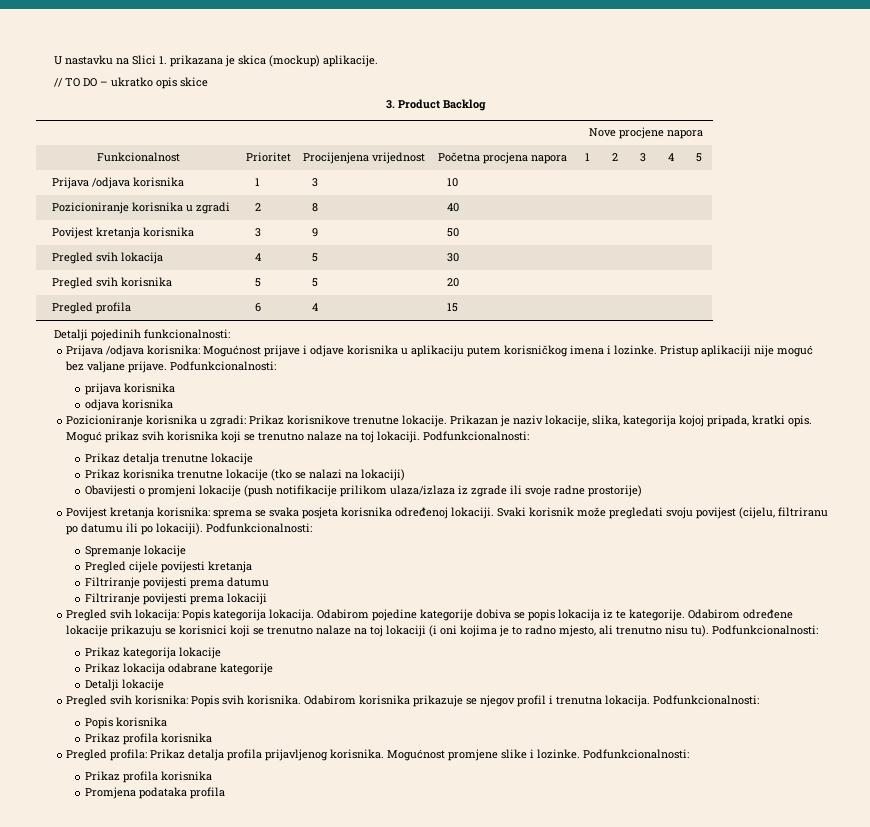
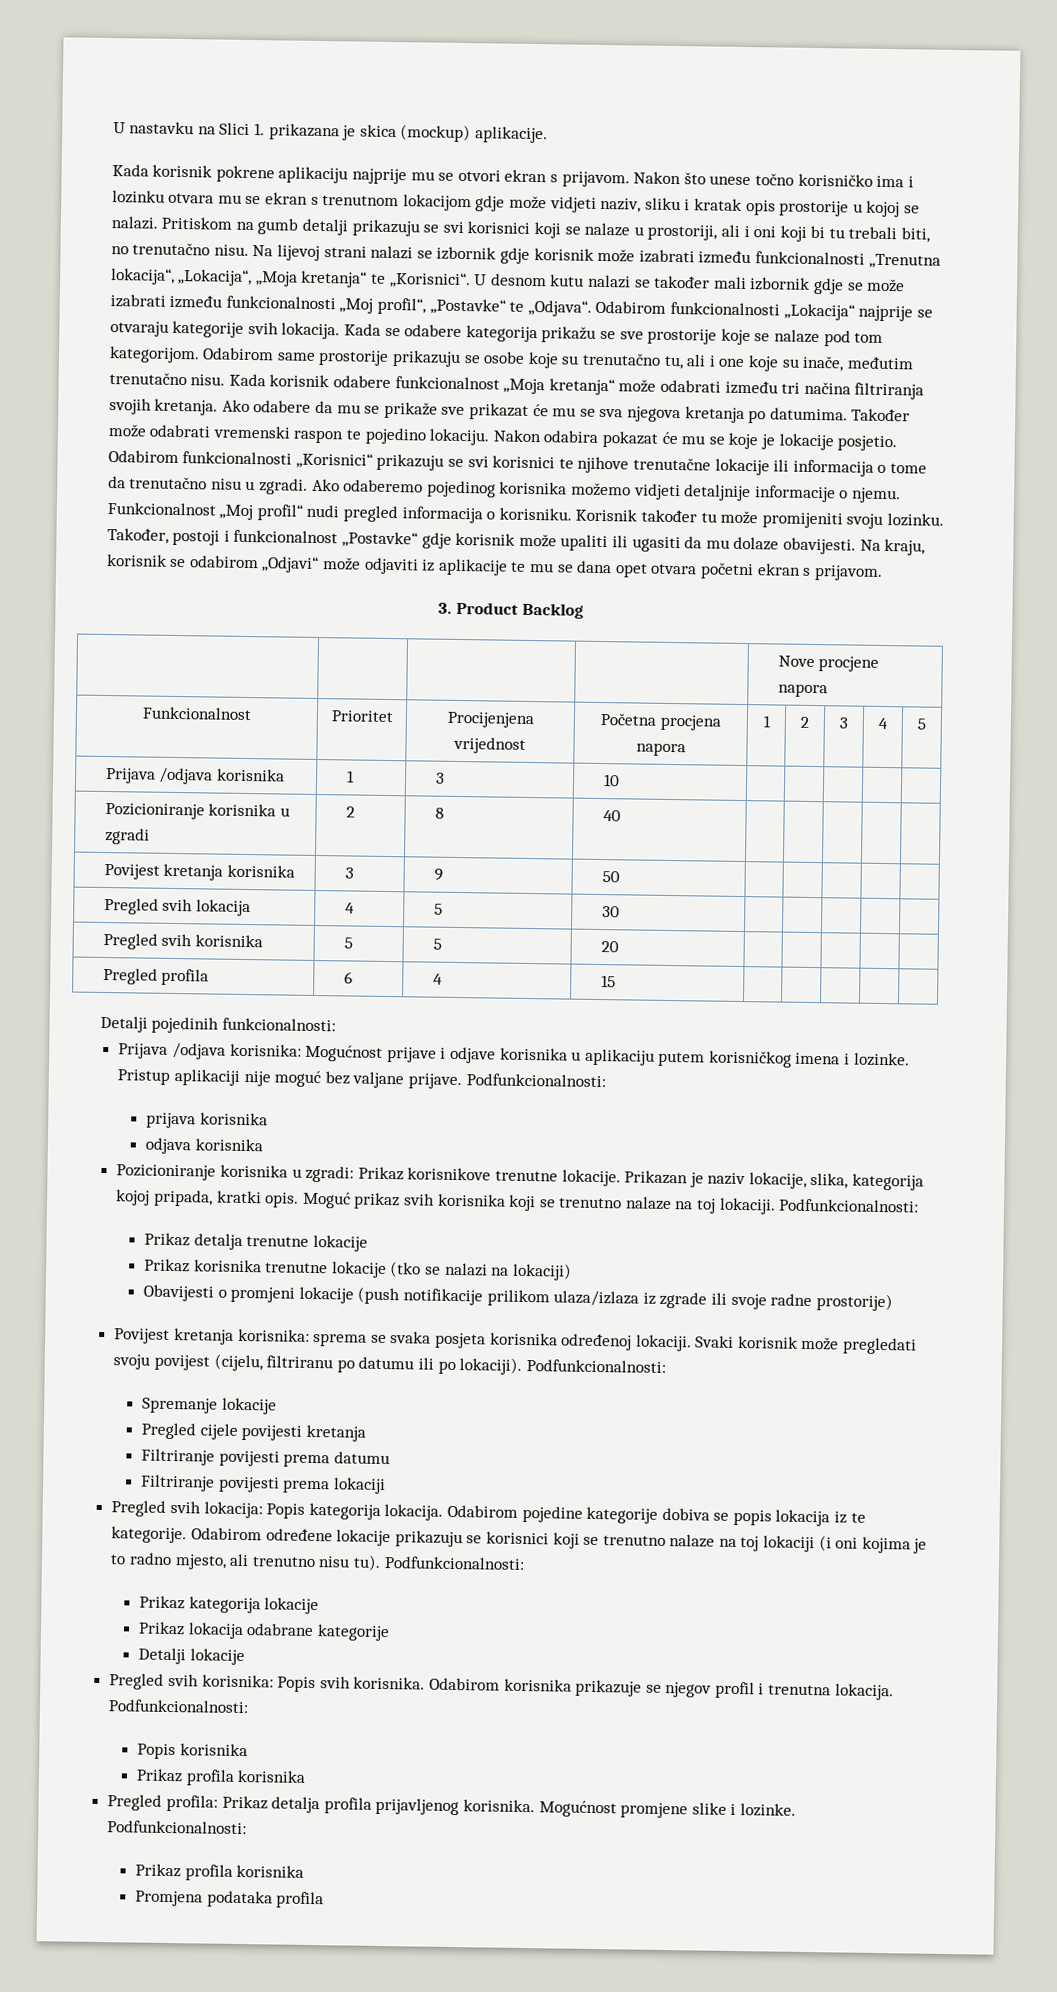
- // TO DO – ukratko opis skice
+ Kada korisnik pokrene aplikaciju najprije mu se otvori ekran s prijavom. Nakon što unese točno korisničko ima i lozinku otvara mu se ekran s trenutnom lokacijom gdje može vidjeti naziv, sliku i kratak opis prostorije u kojoj se nalazi. Pritiskom na gumb detalji prikazuju se svi korisnici koji se nalaze u prostoriji, ali i oni koji bi tu trebali biti, no trenutačno nisu. Na lijevoj strani nalazi se izbornik gdje korisnik može izabrati između funkcionalnosti „Trenutna lokacija“, „Lokacija“, „Moja kretanja“ te „Korisnici“. U desnom kutu nalazi se također mali izbornik gdje se može izabrati između funkcionalnosti „Moj profil“, „Postavke“ te „Odjava“. Odabirom funkcionalnosti „Lokacija“ najprije se otvaraju kategorije svih lokacija. Kada se odabere kategorija prikažu se sve prostorije koje se nalaze pod tom kategorijom. Odabirom same prostorije prikazuju se osobe koje su trenutačno tu, ali i one koje su inače, međutim trenutačno nisu. Kada korisnik odabere funkcionalnost „Moja kretanja“ može odabrati između tri načina filtriranja svojih kretanja. Ako odabere da mu se prikaže sve prikazat će mu se sva njegova kretanja po datumima. Također može odabrati vremenski raspon te pojedino lokaciju. Nakon odabira pokazat će mu se koje je lokacije posjetio. Odabirom funkcionalnosti „Korisnici“ prikazuju se svi korisnici te njihove trenutačne lokacije ili informacija o tome da trenutačno nisu u zgradi. Ako odaberemo pojedinog korisnika možemo vidjeti detaljnije informacije o njemu. Funkcionalnost „Moj profil“ nudi pregled informacija o korisniku. Korisnik također tu može promijeniti svoju lozinku. Također, postoji i funkcionalnost „Postavke“ gdje korisnik može upaliti ili ugasiti da mu dolaze obavijesti. Na kraju, korisnik se odabirom „Odjavi“ može odjaviti iz aplikacije te mu se dana opet otvara početni ekran s prijavom.

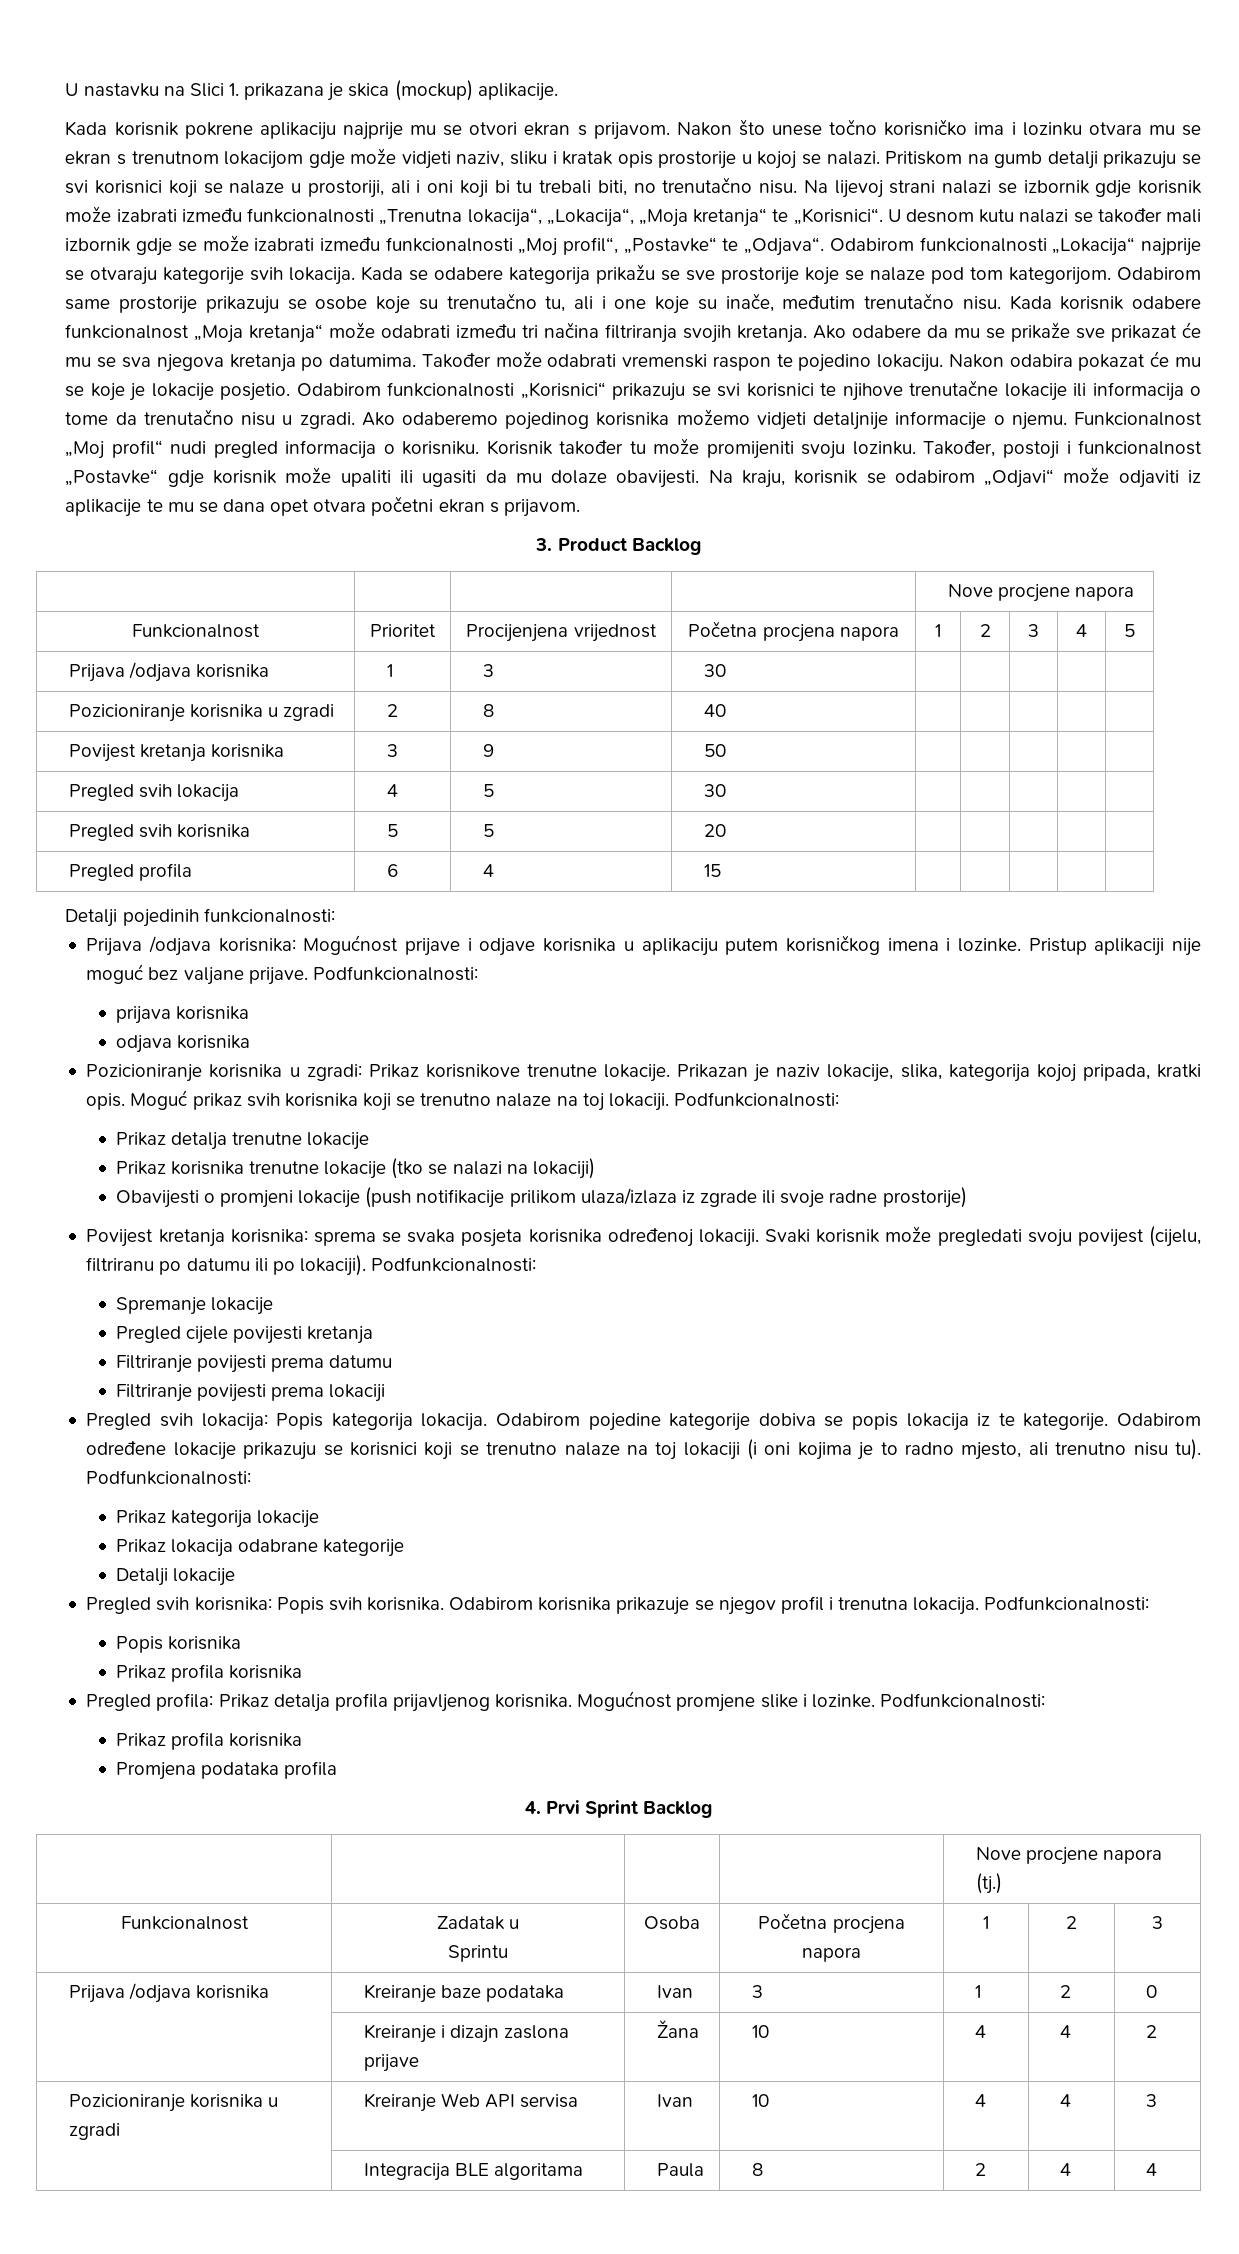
- Prijava /odjava korisnika | 1 | 3 | 10 | | | | |
+ Prijava /odjava korisnika | 1 | 3 | 30 | | | | |
+ 4. Prvi Sprint Backlog
+ | | | | Nove procjene napora (tj.)
+ Funkcionalnost | Zadatak u
+ Sprintu | Osoba | Početna procjena napora | 1 | 2 | 3
+ Prijava /odjava korisnika | Kreiranje baze podataka | Ivan | 3 | 1 | 2 | 0
+ | Kreiranje i dizajn zaslona prijave | Žana | 10 | 4 | 4 | 2
+ Pozicioniranje korisnika u zgradi | Kreiranje Web API servisa | Ivan | 10 | 4 | 4 | 3
+ | Integracija BLE algoritama | Paula | 8 | 2 | 4 | 4

